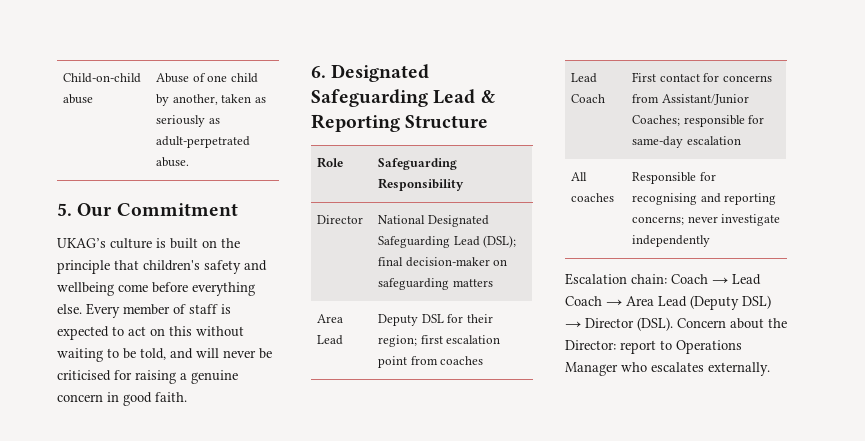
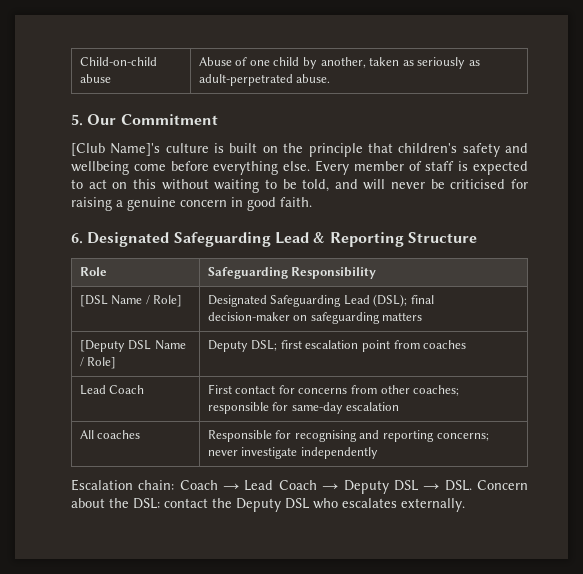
- UKAG’s culture is built on the principle that children's safety and wellbeing come before everything else.
+ [Club Name]'s culture is built on the principle that children's safety and wellbeing come before everything else.
- Director | National Designated Safeguarding Lead (DSL); final decision-maker on safeguarding matters
+ [DSL Name / Role] | Designated Safeguarding Lead (DSL); final decision-maker on safeguarding matters
- Area Lead | Deputy DSL for their region; first escalation point from coaches
+ [Deputy DSL Name / Role] | Deputy DSL; first escalation point from coaches
- Lead Coach | First contact for concerns from Assistant/Junior Coaches; responsible for same-day escalation
+ Lead Coach | First contact for concerns from other coaches; responsible for same-day escalation
- Escalation chain: Coach → Lead Coach → Area Lead (Deputy DSL) → Director (DSL). Concern about the Director: report to Operations Manager who escalates externally.
+ Escalation chain: Coach → Lead Coach → Deputy DSL → DSL. Concern about the DSL: contact the Deputy DSL who escalates externally.

